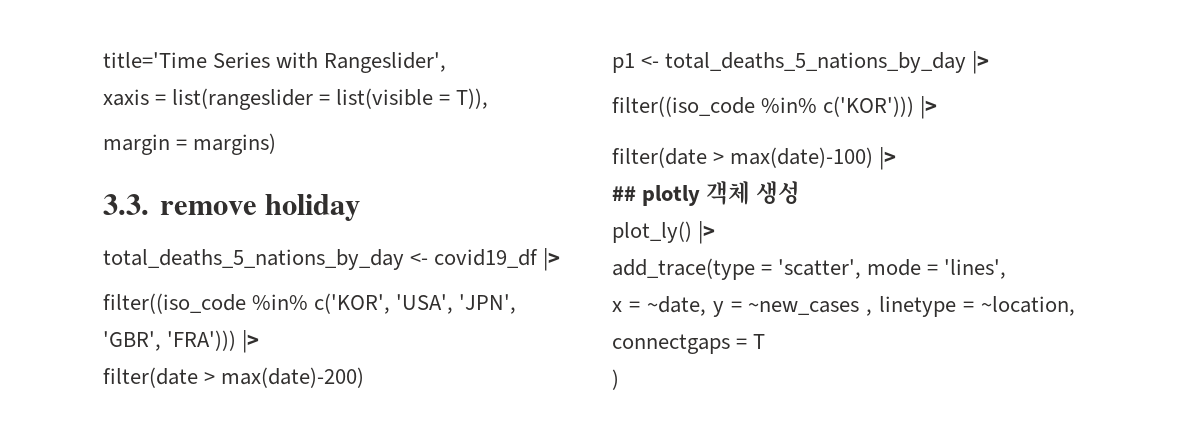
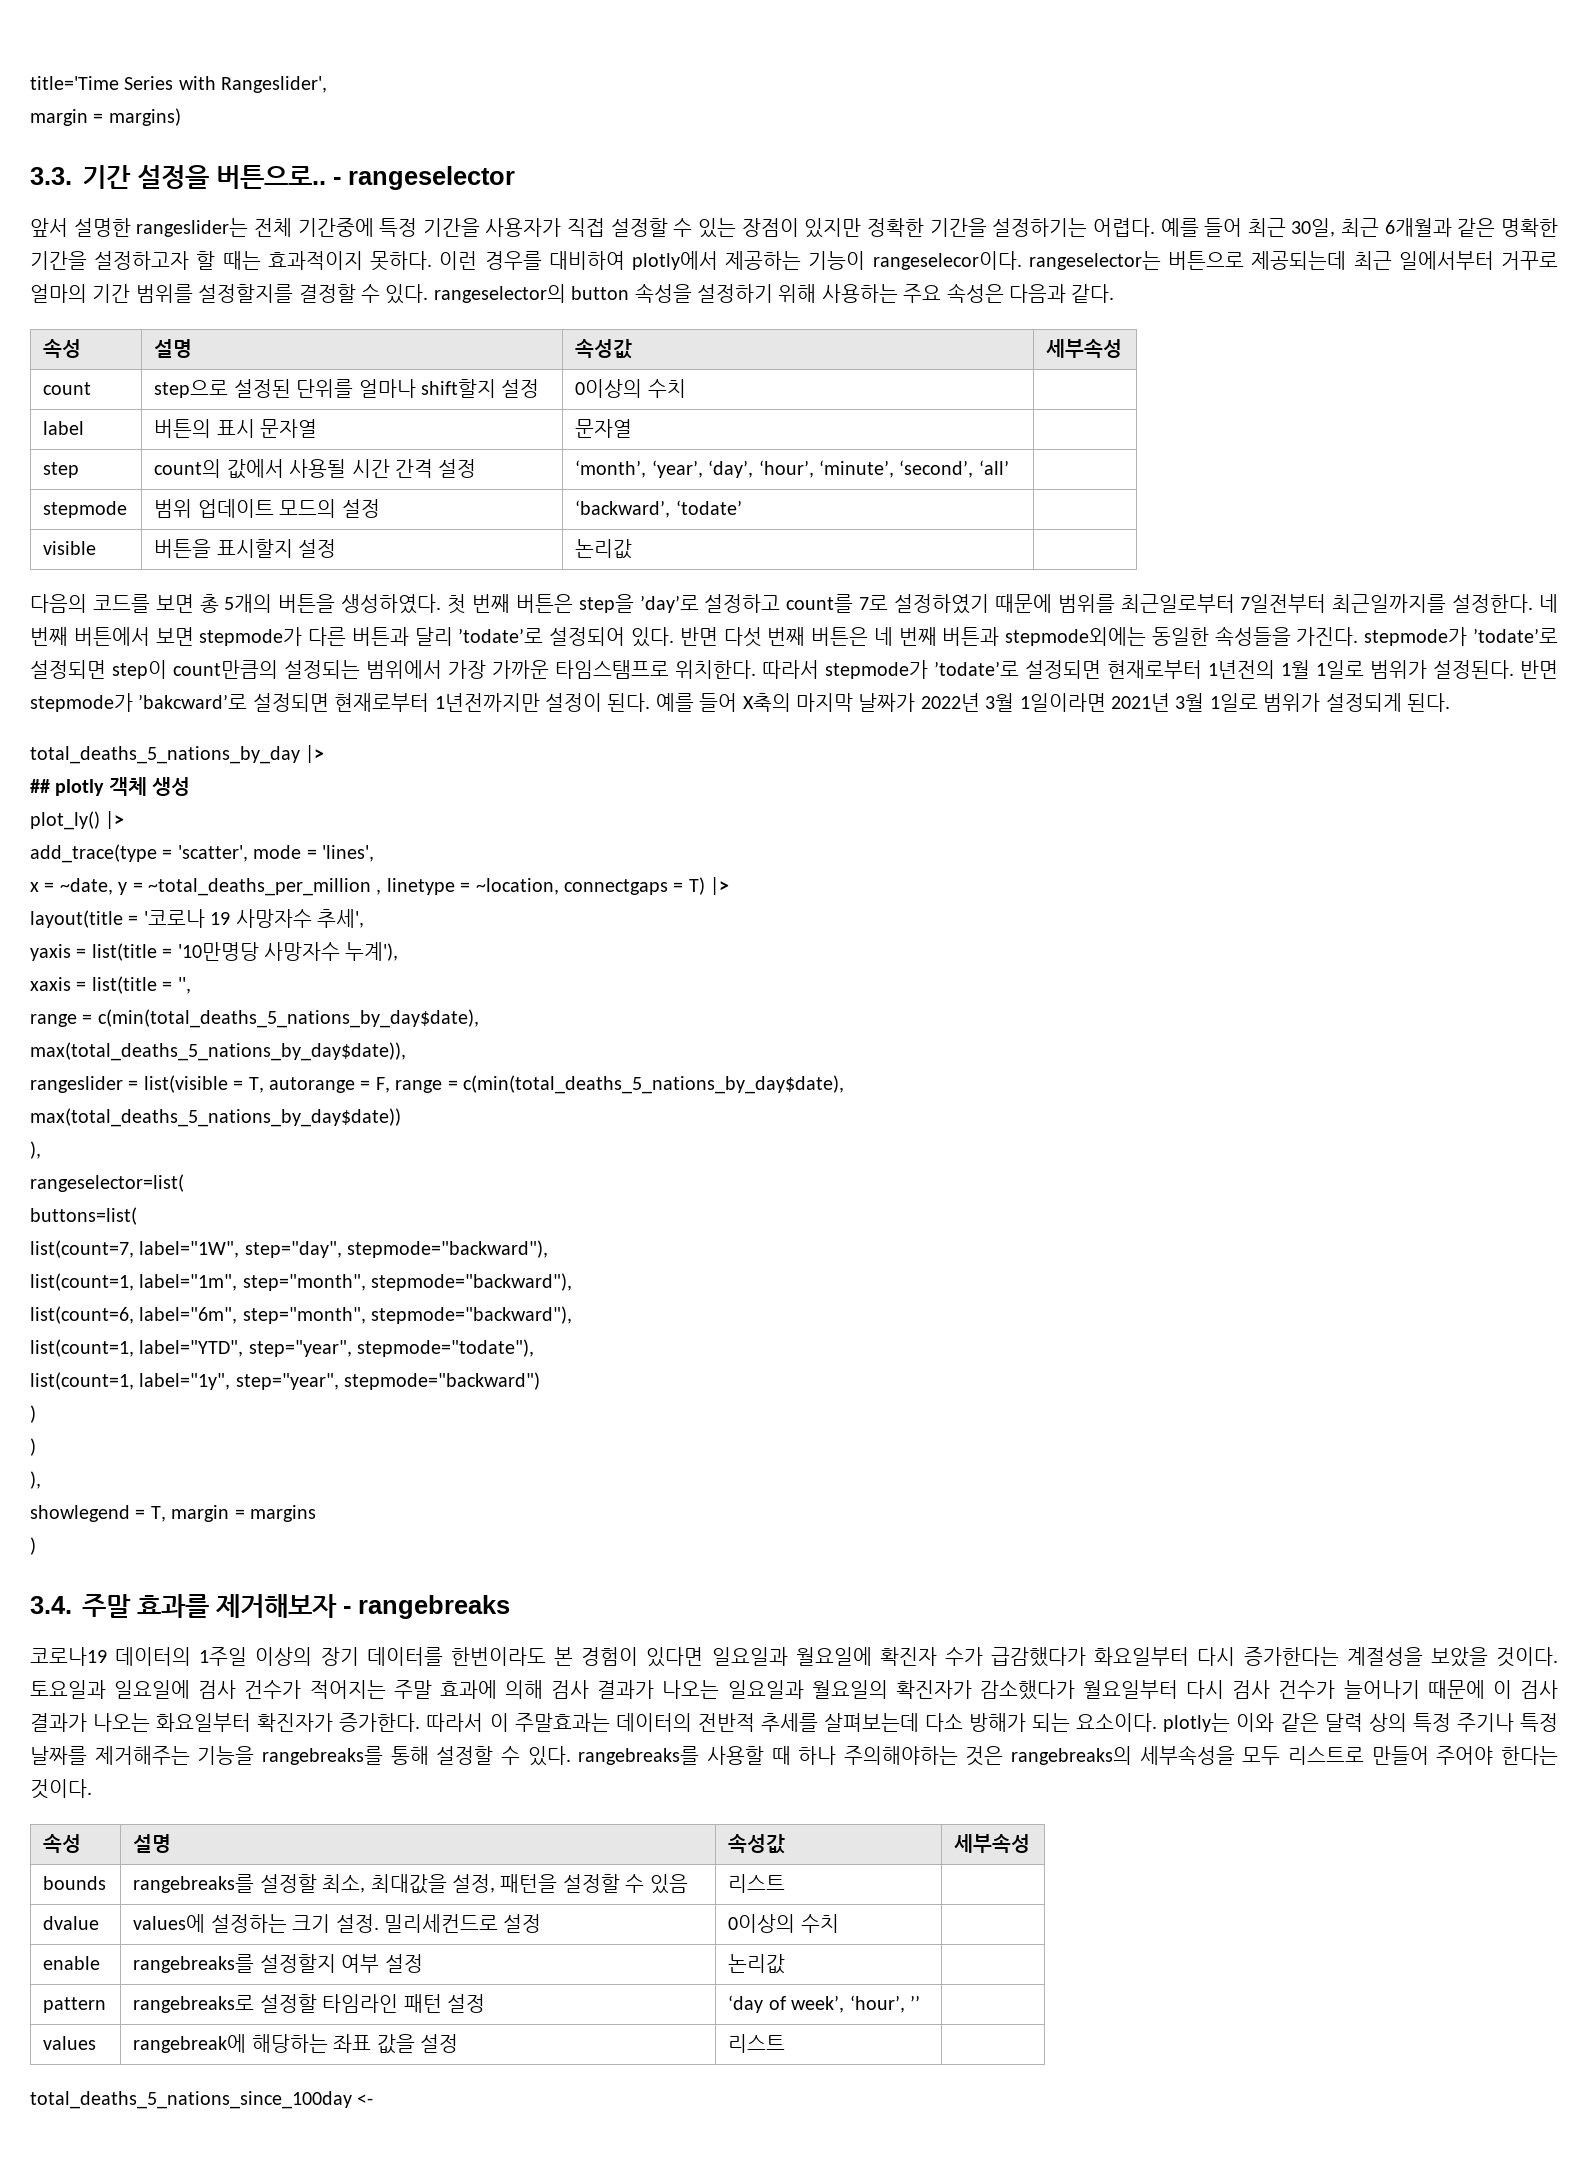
- xaxis = list(rangeslider = list(visible = T)),
  margin = margins)
- 3.3. remove holiday
- total_deaths_5_nations_by_day <- covid19_df |>
- filter((iso_code %in% c('KOR', 'USA', 'JPN', 'GBR', 'FRA'))) |>
- filter(date > max(date)-200)
- p1 <- total_deaths_5_nations_by_day |>
- filter((iso_code %in% c('KOR'))) |>
- filter(date > max(date)-100) |>
+ 3.3. 기간 설정을 버튼으로.. - rangeselector
+ 앞서 설명한 rangeslider는 전체 기간중에 특정 기간을 사용자가 직접 설정할 수 있는 장점이 있지만 정확한 기간을 설정하기는 어렵다. 예를 들어 최근 30일, 최근 6개월과 같은 명확한 기간을 설정하고자 할 때는 효과적이지 못하다. 이런 경우를 대비하여 plotly에서 제공하는 기능이 rangeselecor이다. rangeselector는 버튼으로 제공되는데 최근 일에서부터 거꾸로 얼마의 기간 범위를 설정할지를 결정할 수 있다. rangeselector의 button 속성을 설정하기 위해 사용하는 주요 속성은 다음과 같다.
+ 속성 | 설명 | 속성값 | 세부속성
+ count | step으로 설정된 단위를 얼마나 shift할지 설정 | 0이상의 수치 |
+ label | 버튼의 표시 문자열 | 문자열 |
+ step | count의 값에서 사용될 시간 간격 설정 | ‘month’, ‘year’, ‘day’, ‘hour’, ‘minute’, ‘second’, ‘all’ |
+ stepmode | 범위 업데이트 모드의 설정 | ‘backward’, ‘todate’ |
+ visible | 버튼을 표시할지 설정 | 논리값 |
+ 다음의 코드를 보면 총 5개의 버튼을 생성하였다. 첫 번째 버튼은 step을 ’day’로 설정하고 count를 7로 설정하였기 때문에 범위를 최근일로부터 7일전부터 최근일까지를 설정한다. 네 번째 버튼에서 보면 stepmode가 다른 버튼과 달리 ’todate’로 설정되어 있다. 반면 다섯 번째 버튼은 네 번째 버튼과 stepmode외에는 동일한 속성들을 가진다. stepmode가 ’todate’로 설정되면 step이 count만큼의 설정되는 범위에서 가장 가까운 타임스탬프로 위치한다. 따라서 stepmode가 ’todate’로 설정되면 현재로부터 1년전의 1월 1일로 범위가 설정된다. 반면 stepmode가 ’bakcward’로 설정되면 현재로부터 1년전까지만 설정이 된다. 예를 들어 X축의 마지막 날짜가 2022년 3월 1일이라면 2021년 3월 1일로 범위가 설정되게 된다.
+ total_deaths_5_nations_by_day |>
- x = ~date, y = ~new_cases , linetype = ~location, connectgaps = T
+ x = ~date, y = ~total_deaths_per_million , linetype = ~location, connectgaps = T) |>
+ layout(title = '코로나 19 사망자수 추세',
+ yaxis = list(title = '10만명당 사망자수 누계'),
+ xaxis = list(title = '',
+ range = c(min(total_deaths_5_nations_by_day$date),
+ max(total_deaths_5_nations_by_day$date)),
+ rangeslider = list(visible = T, autorange = F, range = c(min(total_deaths_5_nations_by_day$date),
+ max(total_deaths_5_nations_by_day$date))
+ ),
+ rangeselector=list(
+ buttons=list(
+ list(count=7, label="1W", step="day", stepmode="backward"),
+ list(count=1, label="1m", step="month", stepmode="backward"),
+ list(count=6, label="6m", step="month", stepmode="backward"),
+ list(count=1, label="YTD", step="year", stepmode="todate"),
+ list(count=1, label="1y", step="year", stepmode="backward")
  )
+ )
+ ),
+ showlegend = T, margin = margins
+ )
+ 3.4. 주말 효과를 제거해보자 - rangebreaks
+ 코로나19 데이터의 1주일 이상의 장기 데이터를 한번이라도 본 경험이 있다면 일요일과 월요일에 확진자 수가 급감했다가 화요일부터 다시 증가한다는 계절성을 보았을 것이다. 토요일과 일요일에 검사 건수가 적어지는 주말 효과에 의해 검사 결과가 나오는 일요일과 월요일의 확진자가 감소했다가 월요일부터 다시 검사 건수가 늘어나기 때문에 이 검사 결과가 나오는 화요일부터 확진자가 증가한다. 따라서 이 주말효과는 데이터의 전반적 추세를 살펴보는데 다소 방해가 되는 요소이다. plotly는 이와 같은 달력 상의 특정 주기나 특정 날짜를 제거해주는 기능을 rangebreaks를 통해 설정할 수 있다. rangebreaks를 사용할 때 하나 주의해야하는 것은 rangebreaks의 세부속성을 모두 리스트로 만들어 주어야 한다는 것이다.
+ 속성 | 설명 | 속성값 | 세부속성
+ bounds | rangebreaks를 설정할 최소, 최대값을 설정, 패턴을 설정할 수 있음 | 리스트 |
+ dvalue | values에 설정하는 크기 설정. 밀리세컨드로 설정 | 0이상의 수치 |
+ enable | rangebreaks를 설정할지 여부 설정 | 논리값 |
+ pattern | rangebreaks로 설정할 타임라인 패턴 설정 | ‘day of week’, ‘hour’, ’’ |
+ values | rangebreak에 해당하는 좌표 값을 설정 | 리스트 |
+ total_deaths_5_nations_since_100day <-

